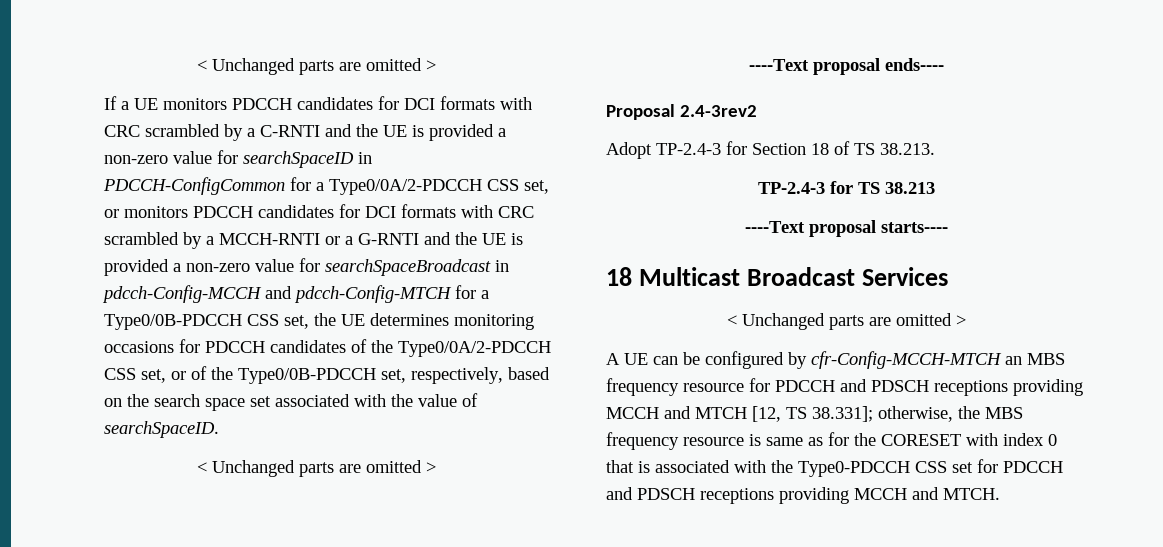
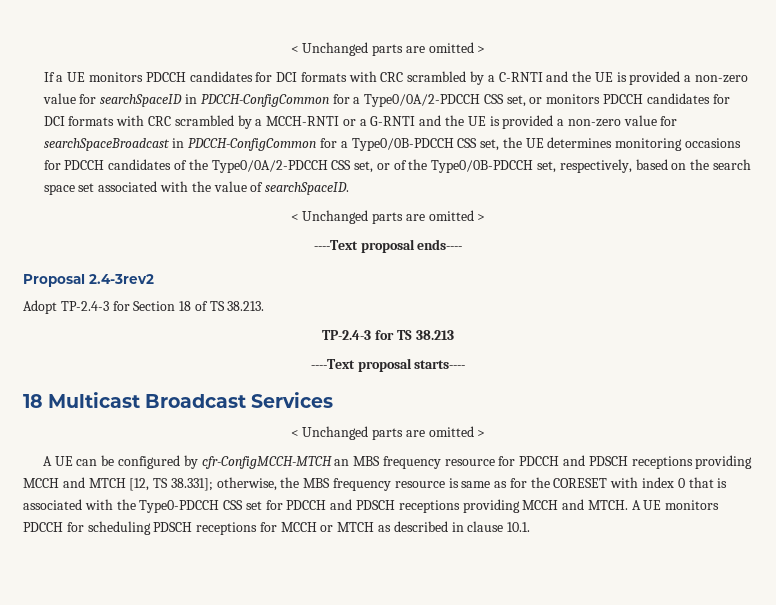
- If a UE monitors PDCCH candidates for DCI formats with CRC scrambled by a C-RNTI and the UE is provided a non-zero value for searchSpaceID in PDCCH-ConfigCommon for a Type0/0A/2-PDCCH CSS set, or monitors PDCCH candidates for DCI formats with CRC scrambled by a MCCH-RNTI or a G-RNTI and the UE is provided a non-zero value for searchSpaceBroadcast in pdcch-Config-MCCH and pdcch-Config-MTCH for a Type0/0B-PDCCH CSS set, the UE determines monitoring occasions for PDCCH candidates of the Type0/0A/2-PDCCH CSS set, or of the Type0/0B-PDCCH set, respectively, based on the search space set associated with the value of searchSpaceID.
+ If a UE monitors PDCCH candidates for DCI formats with CRC scrambled by a C-RNTI and the UE is provided a non-zero value for searchSpaceID in PDCCH-ConfigCommon for a Type0/0A/2-PDCCH CSS set, or monitors PDCCH candidates for DCI formats with CRC scrambled by a MCCH-RNTI or a G-RNTI and the UE is provided a non-zero value for searchSpaceBroadcast in PDCCH-ConfigCommon for a Type0/0B-PDCCH CSS set, the UE determines monitoring occasions for PDCCH candidates of the Type0/0A/2-PDCCH CSS set, or of the Type0/0B-PDCCH set, respectively, based on the search space set associated with the value of searchSpaceID.
- A UE can be configured by cfr-Config-MCCH-MTCH an MBS frequency resource for PDCCH and PDSCH receptions providing MCCH and MTCH [12, TS 38.331]; otherwise, the MBS frequency resource is same as for the CORESET with index 0 that is associated with the Type0-PDCCH CSS set for PDCCH and PDSCH receptions providing MCCH and MTCH.
+ A UE can be configured by cfr-ConfigMCCH-MTCH an MBS frequency resource for PDCCH and PDSCH receptions providing MCCH and MTCH [12, TS 38.331]; otherwise, the MBS frequency resource is same as for the CORESET with index 0 that is associated with the Type0-PDCCH CSS set for PDCCH and PDSCH receptions providing MCCH and MTCH.
+ A UE monitors PDCCH for scheduling PDSCH receptions for MCCH or MTCH as described in clause 10.1.

